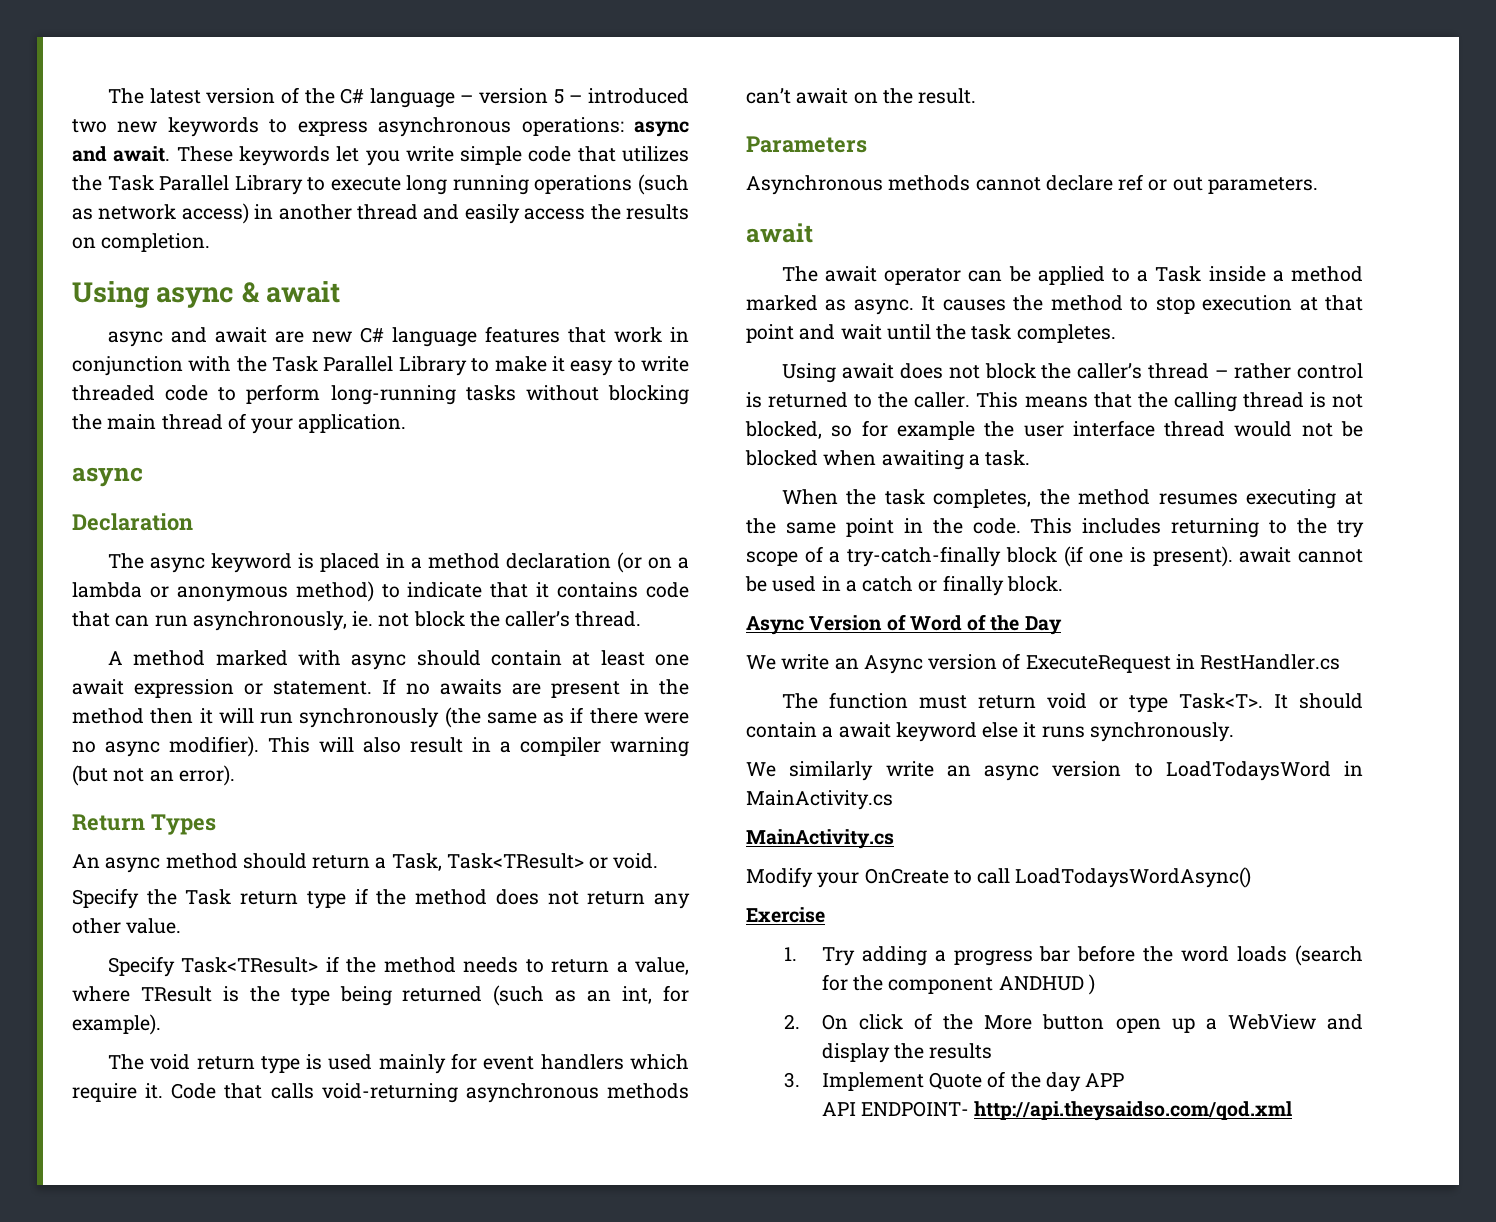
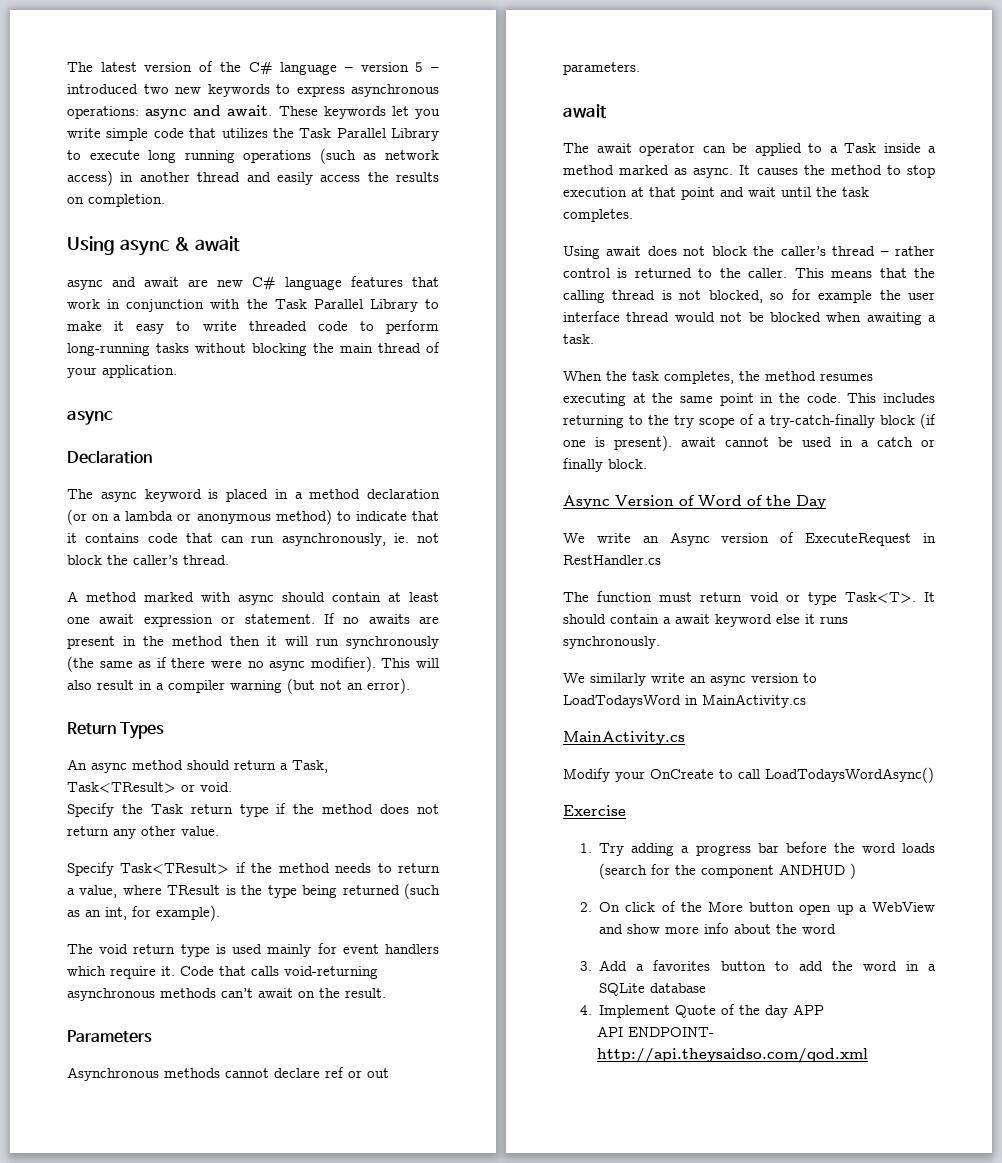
- 2. On click of the More button open up a WebView and display the results
- 3. Implement Quote of the day APP
+ 2. On click of the More button open up a WebView and show more info about the word
+ 3. Add a favorites button to add the word in a SQLite database
+ 4. Implement Quote of the day APP

